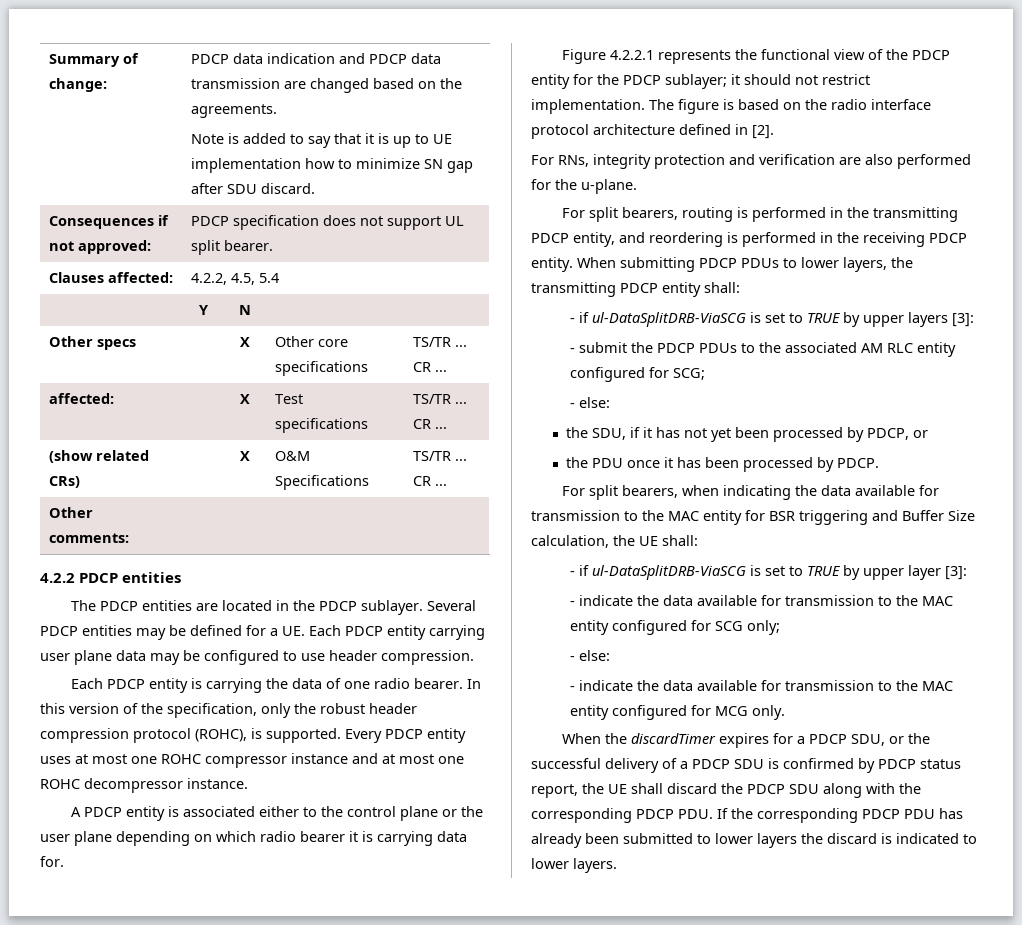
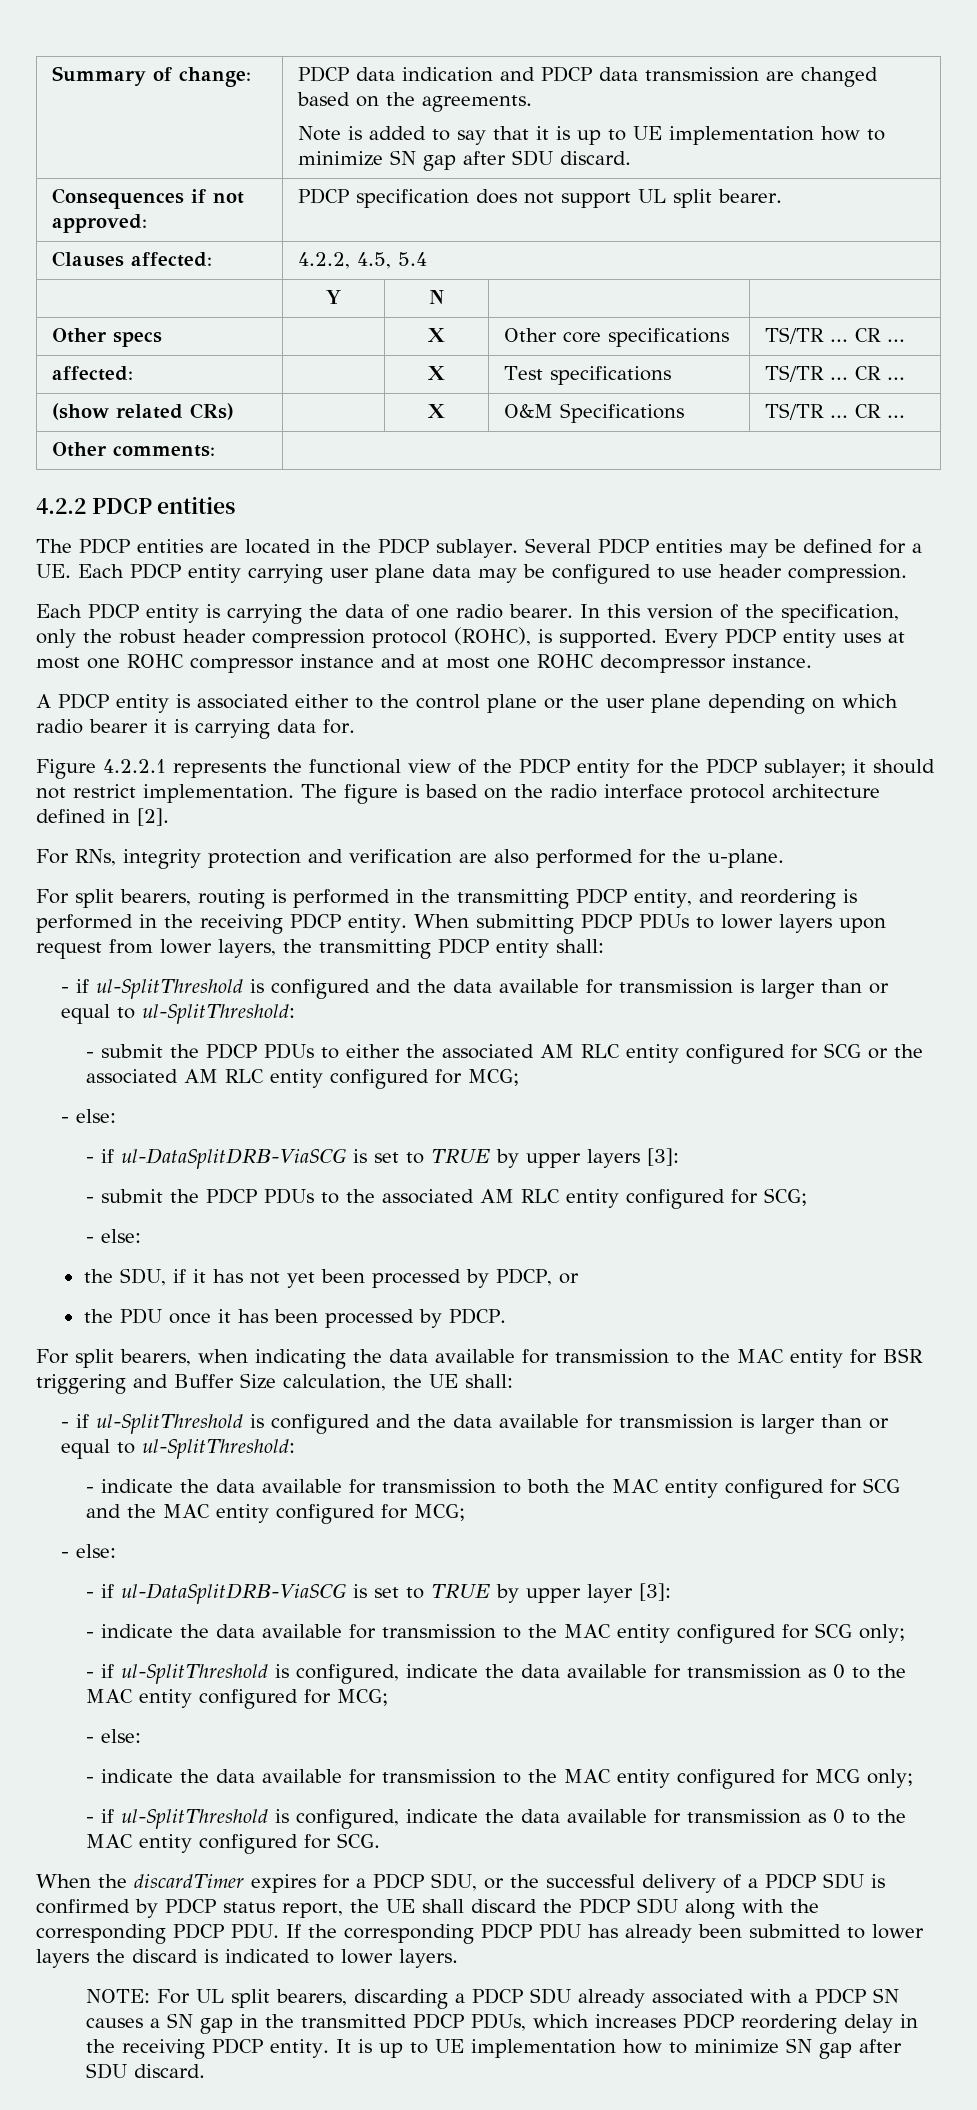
- When submitting PDCP PDUs to lower layers, the transmitting PDCP entity shall:
+ When submitting PDCP PDUs to lower layers upon request from lower layers, the transmitting PDCP entity shall:
+ - if ul-SplitThreshold is configured and the data available for transmission is larger than or equal to ul-SplitThreshold:
+ - submit the PDCP PDUs to either the associated AM RLC entity configured for SCG or the associated AM RLC entity configured for MCG;
+ - else:
  For split bearers, when indicating the data available for transmission to the MAC entity for BSR triggering and Buffer Size calculation, the UE shall:
+ - if ul-SplitThreshold is configured and the data available for transmission is larger than or equal to ul-SplitThreshold:
+ - indicate the data available for transmission to both the MAC entity configured for SCG and the MAC entity configured for MCG;
+ - else:
+ - if ul-SplitThreshold is configured, indicate the data available for transmission as 0 to the MAC entity configured for MCG;
- - indicate the data available for transmission to the MAC entity configured for MCG only.
+ - indicate the data available for transmission to the MAC entity configured for MCG only;
+ - if ul-SplitThreshold is configured, indicate the data available for transmission as 0 to the MAC entity configured for SCG.
+ NOTE: For UL split bearers, discarding a PDCP SDU already associated with a PDCP SN causes a SN gap in the transmitted PDCP PDUs, which increases PDCP reordering delay in the receiving PDCP entity. It is up to UE implementation how to minimize SN gap after SDU discard.

